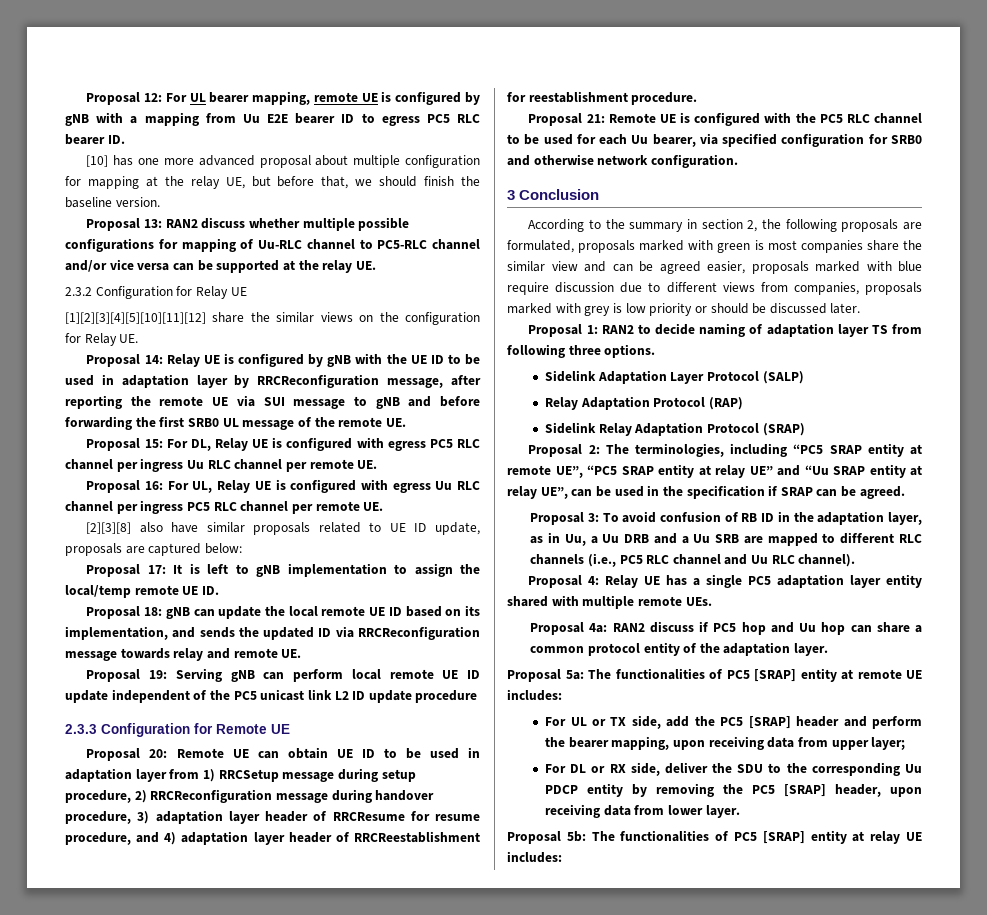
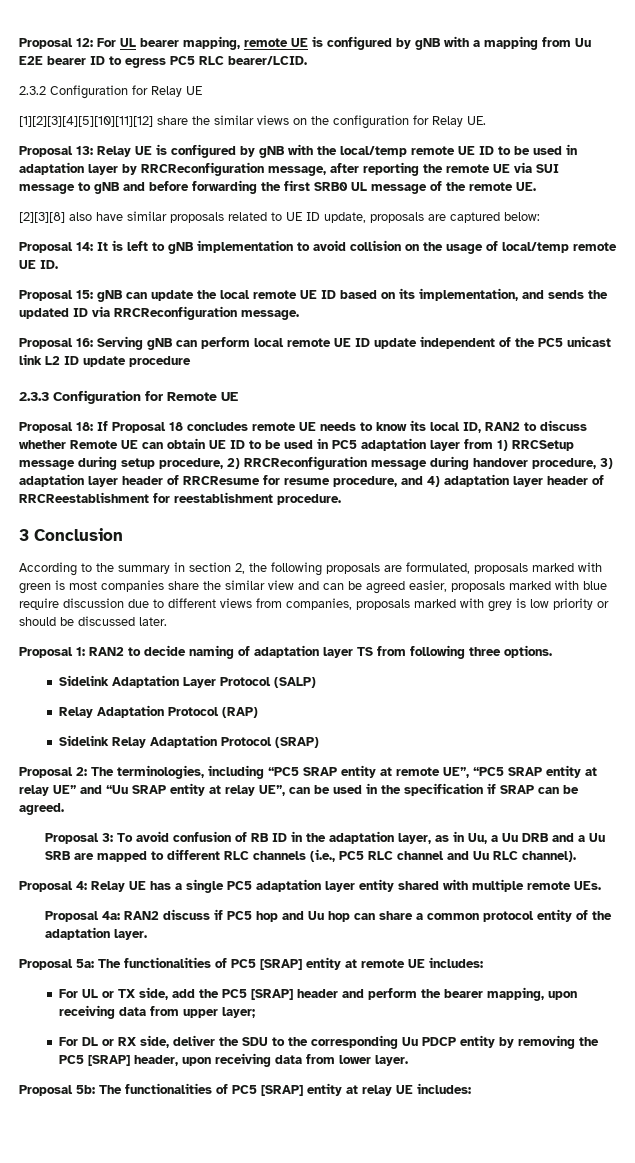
- Proposal 12: For UL bearer mapping, remote UE is configured by gNB with a mapping from Uu E2E bearer ID to egress PC5 RLC bearer ID.
- [10] has one more advanced proposal about multiple configuration for mapping at the relay UE, but before that, we should finish the baseline version.
- Proposal 13: RAN2 discuss whether multiple possible configurations for mapping of Uu-RLC channel to PC5-RLC channel and/or vice versa can be supported at the relay UE.
+ Proposal 12: For UL bearer mapping, remote UE is configured by gNB with a mapping from Uu E2E bearer ID to egress PC5 RLC bearer/LCID.
- Proposal 14: Relay UE is configured by gNB with the UE ID to be used in adaptation layer by RRCReconfiguration message, after reporting the remote UE via SUI message to gNB and before forwarding the first SRB0 UL message of the remote UE.
+ Proposal 13: Relay UE is configured by gNB with the local/temp remote UE ID to be used in adaptation layer by RRCReconfiguration message, after reporting the remote UE via SUI message to gNB and before forwarding the first SRB0 UL message of the remote UE.
- Proposal 15: For DL, Relay UE is configured with egress PC5 RLC channel per ingress Uu RLC channel per remote UE.
- Proposal 16: For UL, Relay UE is configured with egress Uu RLC channel per ingress PC5 RLC channel per remote UE.
- Proposal 17: It is left to gNB implementation to assign the local/temp remote UE ID.
+ Proposal 14: It is left to gNB implementation to avoid collision on the usage of local/temp remote UE ID.
- Proposal 18: gNB can update the local remote UE ID based on its implementation, and sends the updated ID via RRCReconfiguration message towards relay and remote UE.
- Proposal 19: Serving gNB can perform local remote UE ID update independent of the PC5 unicast link L2 ID update procedure
+ Proposal 15: gNB can update the local remote UE ID based on its implementation, and sends the updated ID via RRCReconfiguration message.
+ Proposal 16: Serving gNB can perform local remote UE ID update independent of the PC5 unicast link L2 ID update procedure
- Proposal 20: Remote UE can obtain UE ID to be used in adaptation layer from 1) RRCSetup message during setup procedure, 2) RRCReconfiguration message during handover procedure, 3) adaptation layer header of RRCResume for resume procedure, and 4) adaptation layer header of RRCReestablishment for reestablishment procedure.
+ Proposal 18: If Proposal 18 concludes remote UE needs to know its local ID, RAN2 to discuss whether Remote UE can obtain UE ID to be used in PC5 adaptation layer from 1) RRCSetup message during setup procedure, 2) RRCReconfiguration message during handover procedure, 3) adaptation layer header of RRCResume for resume procedure, and 4) adaptation layer header of RRCReestablishment for reestablishment procedure.
- Proposal 21: Remote UE is configured with the PC5 RLC channel to be used for each Uu bearer, via specified configuration for SRB0 and otherwise network configuration.

